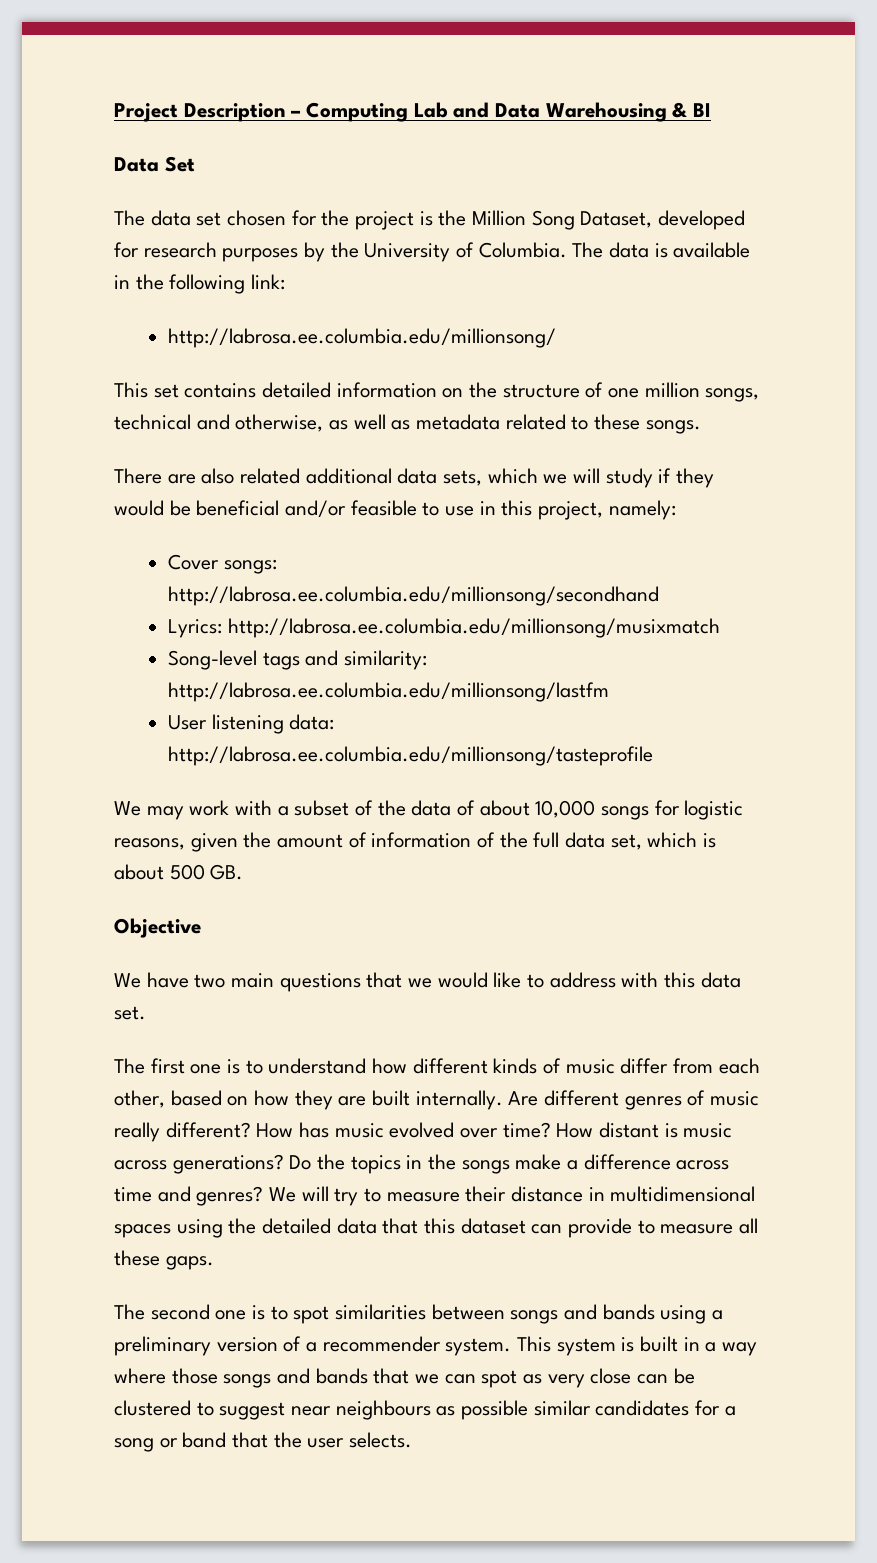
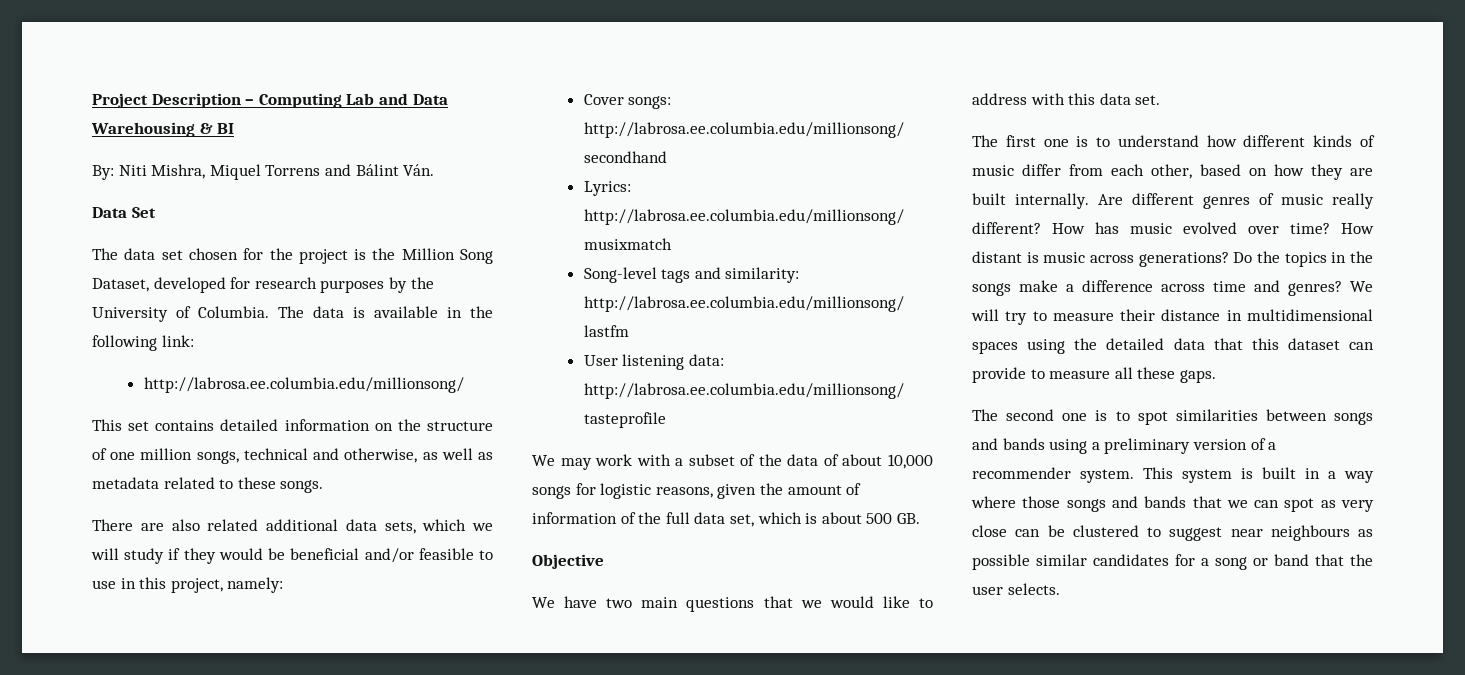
+ By: Niti Mishra, Miquel Torrens and Bálint Ván.

